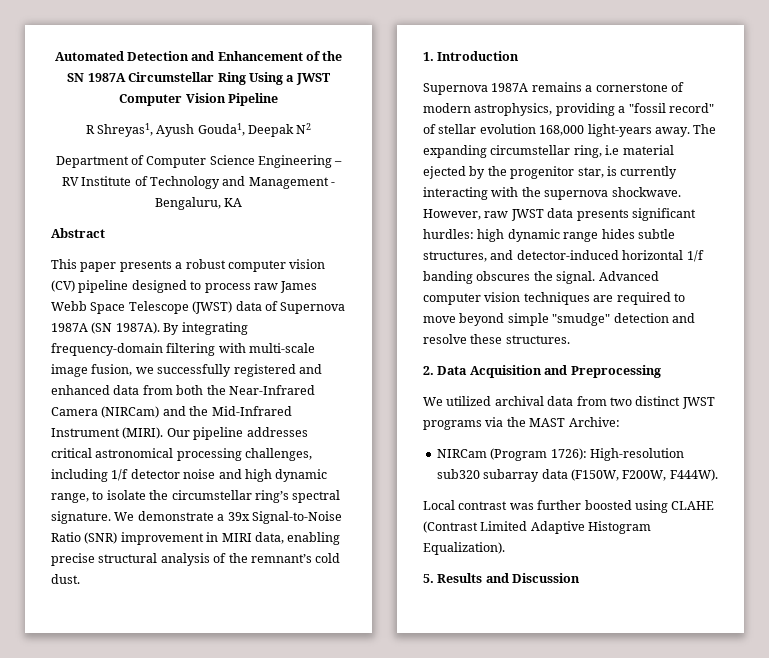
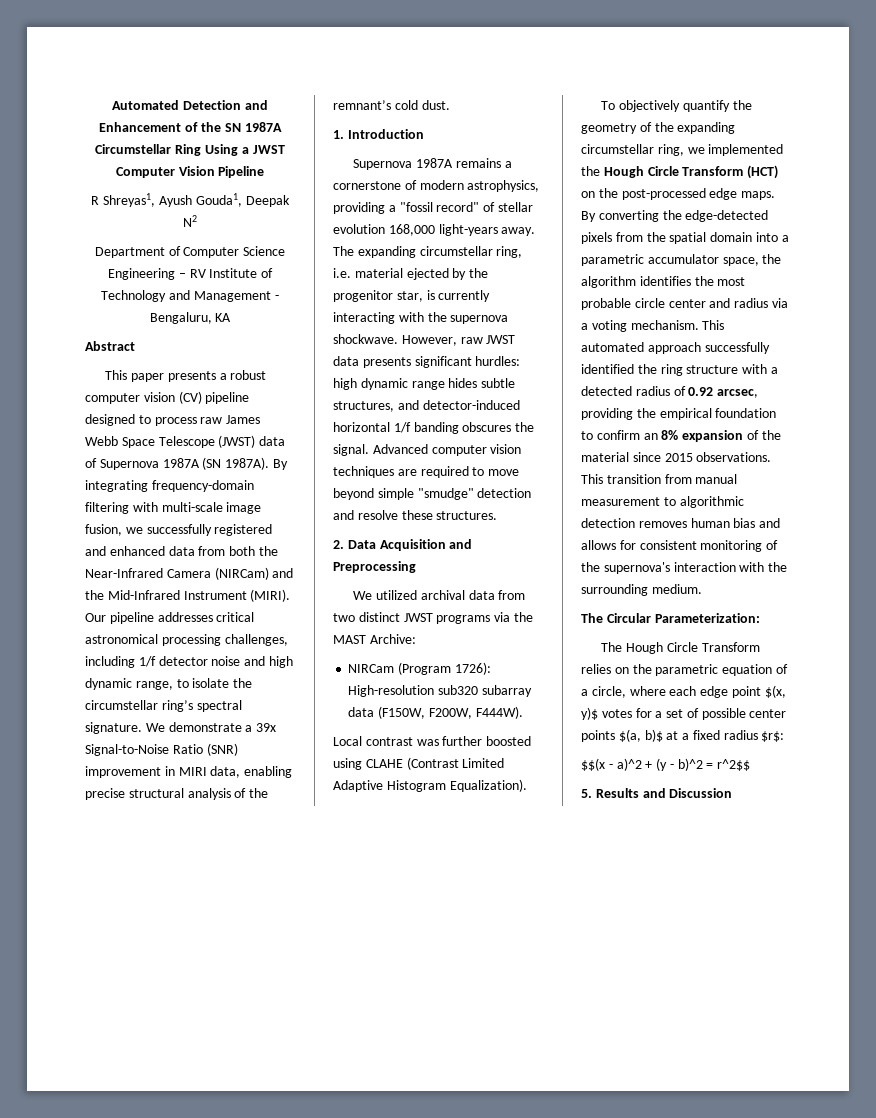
- The expanding circumstellar ring, i.e material ejected by the progenitor star, is currently interacting with the supernova shockwave.
+ The expanding circumstellar ring, i.e. material ejected by the progenitor star, is currently interacting with the supernova shockwave.
+ To objectively quantify the geometry of the expanding circumstellar ring, we implemented the Hough Circle Transform (HCT) on the post-processed edge maps. By converting the edge-detected pixels from the spatial domain into a parametric accumulator space, the algorithm identifies the most probable circle center and radius via a voting mechanism. This automated approach successfully identified the ring structure with a detected radius of 0.92 arcsec, providing the empirical foundation to confirm an 8% expansion of the material since 2015 observations. This transition from manual measurement to algorithmic detection removes human bias and allows for consistent monitoring of the supernova's interaction with the surrounding medium.
+ The Circular Parameterization:
+ The Hough Circle Transform relies on the parametric equation of a circle, where each edge point $(x, y)$ votes for a set of possible center points $(a, b)$ at a fixed radius $r$:
+ $$(x - a)^2 + (y - b)^2 = r^2$$

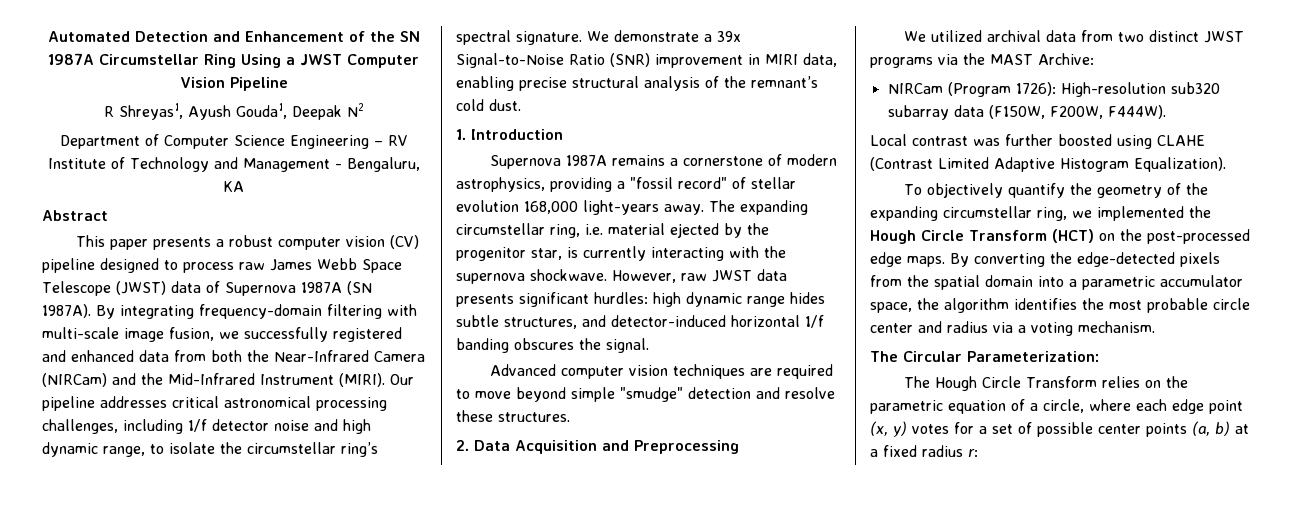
- However, raw JWST data presents significant hurdles: high dynamic range hides subtle structures, and detector-induced horizontal 1/f banding obscures the signal. Advanced computer vision techniques are required to move beyond simple "smudge" detection and resolve these structures.
+ However, raw JWST data presents significant hurdles: high dynamic range hides subtle structures, and detector-induced horizontal 1/f banding obscures the signal.
+ Advanced computer vision techniques are required to move beyond simple "smudge" detection and resolve these structures.
- This automated approach successfully identified the ring structure with a detected radius of 0.92 arcsec, providing the empirical foundation to confirm an 8% expansion of the material since 2015 observations. This transition from manual measurement to algorithmic detection removes human bias and allows for consistent monitoring of the supernova's interaction with the surrounding medium.
- The Hough Circle Transform relies on the parametric equation of a circle, where each edge point $(x, y)$ votes for a set of possible center points $(a, b)$ at a fixed radius $r$:
- $$(x - a)^2 + (y - b)^2 = r^2$$
- 5. Results and Discussion
+ The Hough Circle Transform relies on the parametric equation of a circle, where each edge point (x, y) votes for a set of possible center points (a, b) at a fixed radius r:

